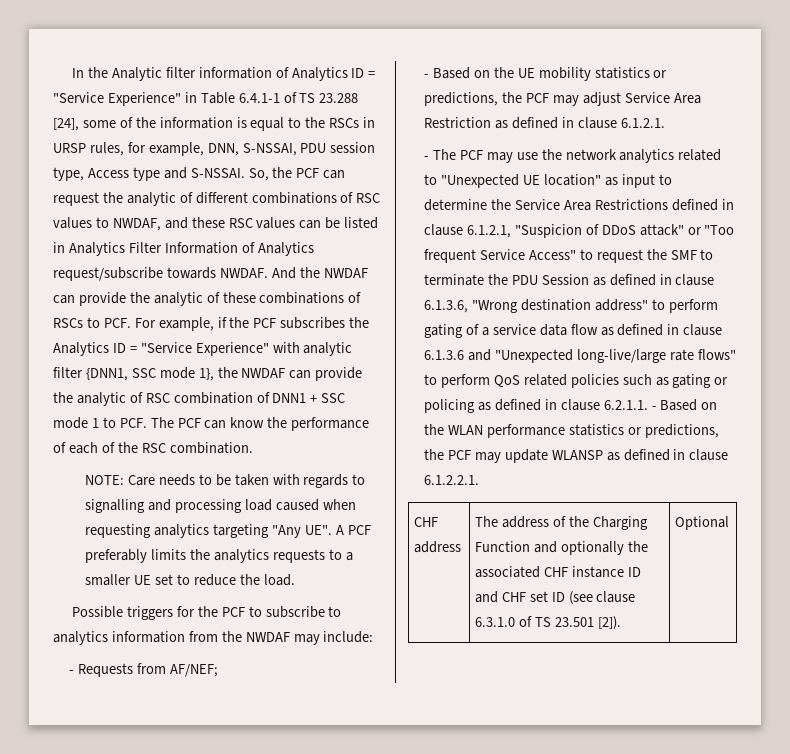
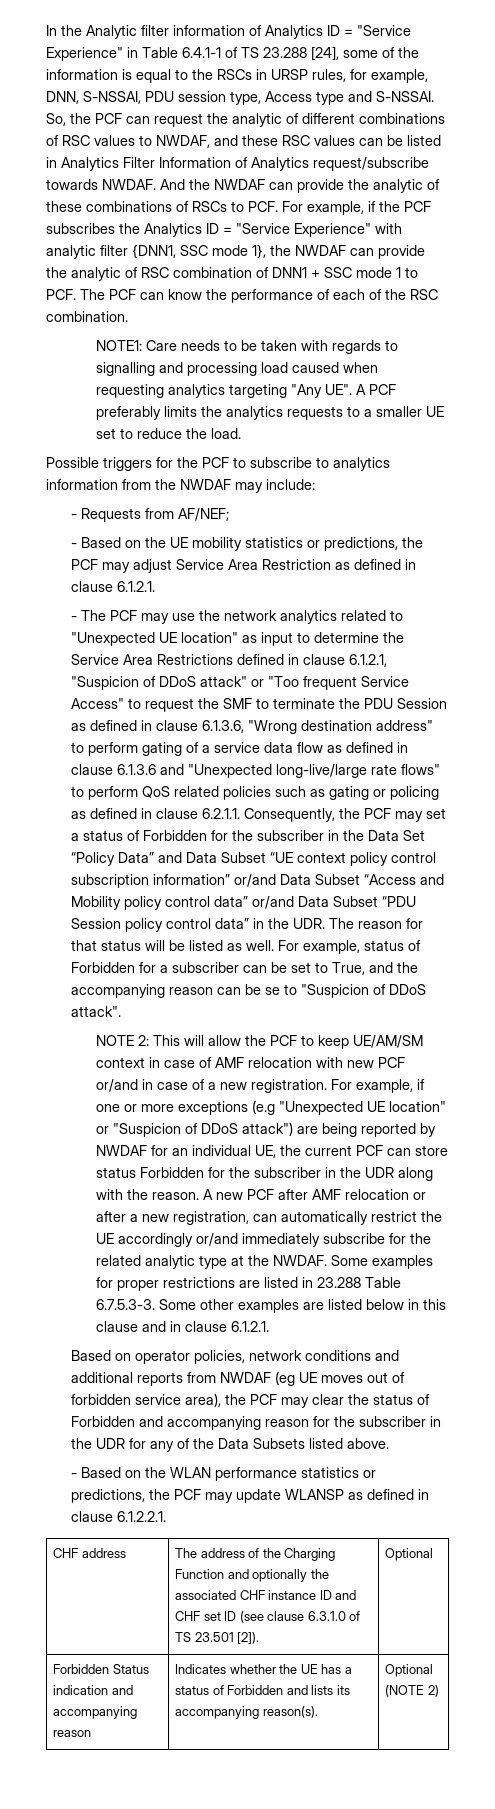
- NOTE: Care needs to be taken with regards to signalling and processing load caused when requesting analytics targeting "Any UE". A PCF preferably limits the analytics requests to a smaller UE set to reduce the load.
+ NOTE1: Care needs to be taken with regards to signalling and processing load caused when requesting analytics targeting "Any UE". A PCF preferably limits the analytics requests to a smaller UE set to reduce the load.
- - The PCF may use the network analytics related to "Unexpected UE location" as input to determine the Service Area Restrictions defined in clause 6.1.2.1, "Suspicion of DDoS attack" or "Too frequent Service Access" to request the SMF to terminate the PDU Session as defined in clause 6.1.3.6, "Wrong destination address" to perform gating of a service data flow as defined in clause 6.1.3.6 and "Unexpected long-live/large rate flows" to perform QoS related policies such as gating or policing as defined in clause 6.2.1.1. - Based on the WLAN performance statistics or predictions, the PCF may update WLANSP as defined in clause 6.1.2.2.1.
+ - The PCF may use the network analytics related to "Unexpected UE location" as input to determine the Service Area Restrictions defined in clause 6.1.2.1, "Suspicion of DDoS attack" or "Too frequent Service Access" to request the SMF to terminate the PDU Session as defined in clause 6.1.3.6, "Wrong destination address" to perform gating of a service data flow as defined in clause 6.1.3.6 and "Unexpected long-live/large rate flows" to perform QoS related policies such as gating or policing as defined in clause 6.2.1.1. Consequently, the PCF may set a status of Forbidden for the subscriber in the Data Set “Policy Data” and Data Subset “UE context policy control subscription information” or/and Data Subset “Access and Mobility policy control data” or/and Data Subset “PDU Session policy control data” in the UDR. The reason for that status will be listed as well. For example, status of Forbidden for a subscriber can be set to True, and the accompanying reason can be se to "Suspicion of DDoS attack".
+ NOTE 2: This will allow the PCF to keep UE/AM/SM context in case of AMF relocation with new PCF or/and in case of a new registration. For example, if one or more exceptions (e.g "Unexpected UE location" or "Suspicion of DDoS attack") are being reported by NWDAF for an individual UE, the current PCF can store status Forbidden for the subscriber in the UDR along with the reason. A new PCF after AMF relocation or after a new registration, can automatically restrict the UE accordingly or/and immediately subscribe for the related analytic type at the NWDAF. Some examples for proper restrictions are listed in 23.288 Table 6.7.5.3-3. Some other examples are listed below in this clause and in clause 6.1.2.1.
+ Based on operator policies, network conditions and additional reports from NWDAF (eg UE moves out of forbidden service area), the PCF may clear the status of Forbidden and accompanying reason for the subscriber in the UDR for any of the Data Subsets listed above.
+ - Based on the WLAN performance statistics or predictions, the PCF may update WLANSP as defined in clause 6.1.2.2.1.
+ Forbidden Status indication and accompanying reason | Indicates whether the UE has a status of Forbidden and lists its accompanying reason(s). | Optional (NOTE 2)

